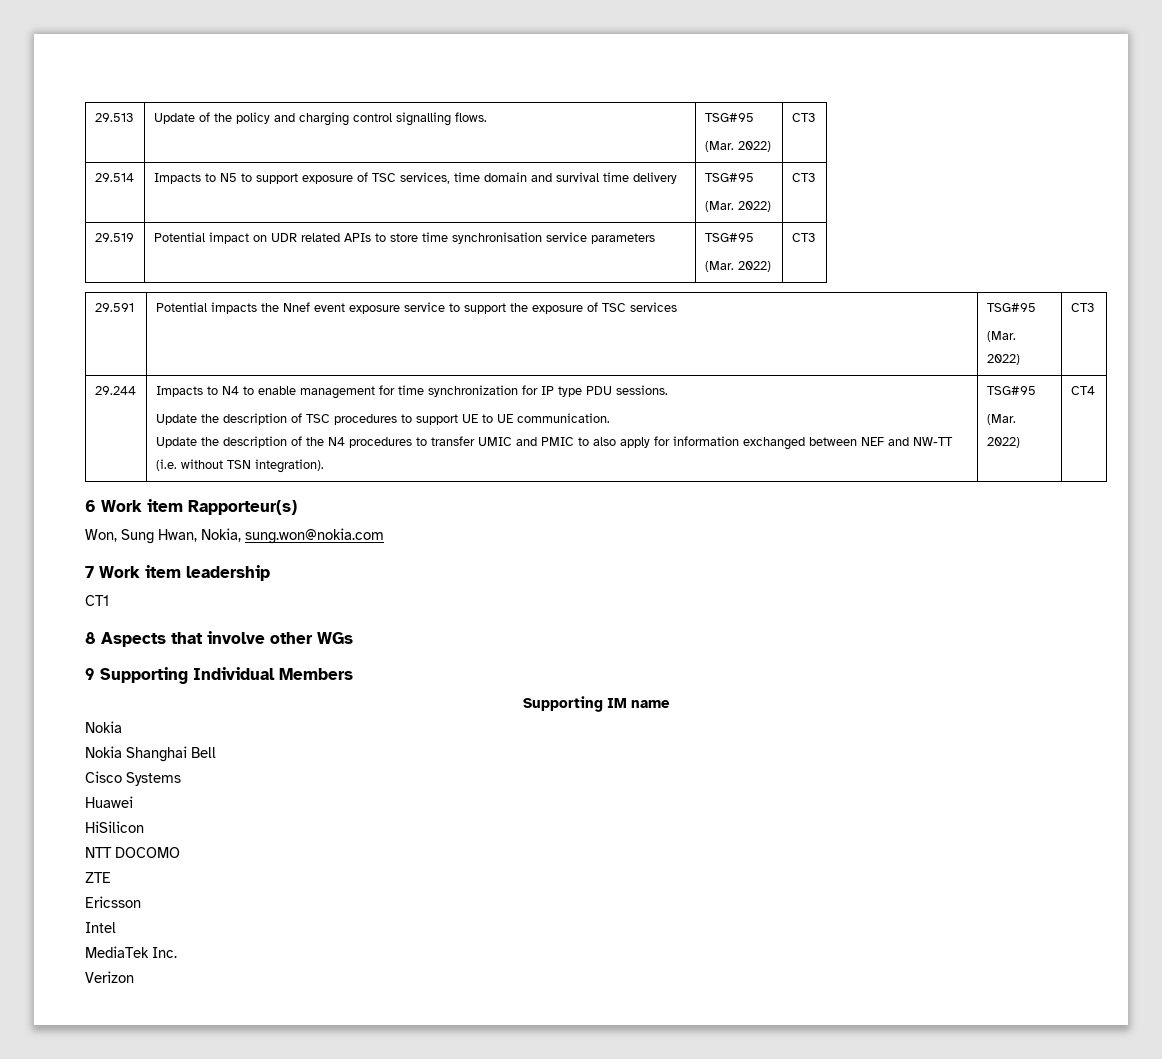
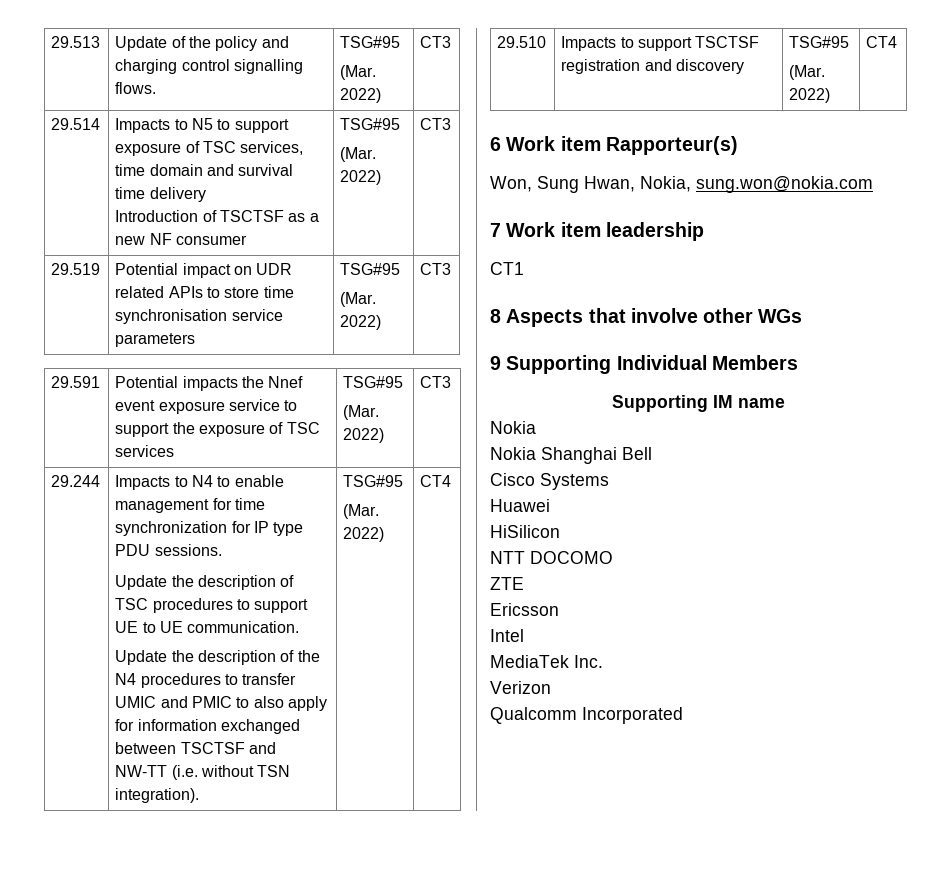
- 29.514 | Impacts to N5 to support exposure of TSC services, time domain and survival time delivery | TSG#95
+ 29.514 | Impacts to N5 to support exposure of TSC services, time domain and survival time delivery
+ Introduction of TSCTSF as a new NF consumer | TSG#95
- Update the description of the N4 procedures to transfer UMIC and PMIC to also apply for information exchanged between NEF and NW-TT (i.e. without TSN integration).
+ Update the description of the N4 procedures to transfer UMIC and PMIC to also apply for information exchanged between TSCTSF and NW-TT (i.e. without TSN integration).
+ 29.510 | Impacts to support TSCTSF registration and discovery | TSG#95
+ (Mar. 2022) | CT4
+ Qualcomm Incorporated

